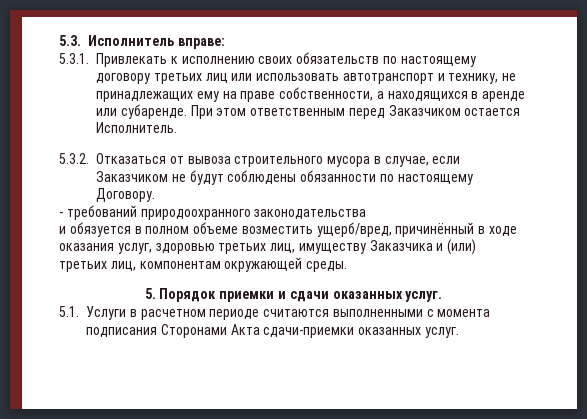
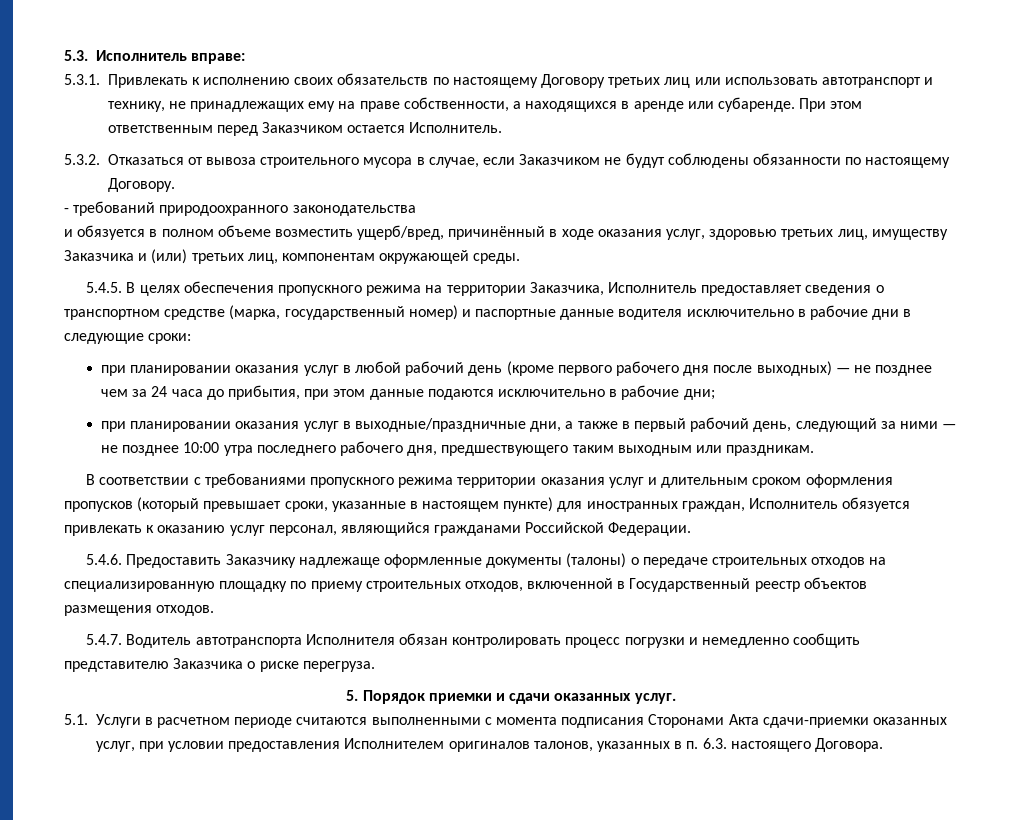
- 5.3.1. Привлекать к исполнению своих обязательств по настоящему договору третьих лиц или использовать автотранспорт и технику, не принадлежащих ему на праве собственности, а находящихся в аренде или субаренде.
+ 5.3.1. Привлекать к исполнению своих обязательств по настоящему Договору третьих лиц или использовать автотранспорт и технику, не принадлежащих ему на праве собственности, а находящихся в аренде или субаренде.
+ 5.4.5. В целях обеспечения пропускного режима на территории Заказчика, Исполнитель предоставляет сведения о транспортном средстве (марка, государственный номер) и паспортные данные водителя исключительно в рабочие дни в следующие сроки:
+ при планировании оказания услуг в любой рабочий день (кроме первого рабочего дня после выходных) — не позднее чем за 24 часа до прибытия, при этом данные подаются исключительно в рабочие дни;
+ при планировании оказания услуг в выходные/праздничные дни, а также в первый рабочий день, следующий за ними — не позднее 10:00 утра последнего рабочего дня, предшествующего таким выходным или праздникам.
+ В соответствии с требованиями пропускного режима территории оказания услуг и длительным сроком оформления пропусков (который превышает сроки, указанные в настоящем пункте) для иностранных граждан, Исполнитель обязуется привлекать к оказанию услуг персонал, являющийся гражданами Российской Федерации.
+ 5.4.6. Предоставить Заказчику надлежаще оформленные документы (талоны) о передаче строительных отходов на специализированную площадку по приему строительных отходов, включенной в Государственный реестр объектов размещения отходов.
+ 5.4.7. Водитель автотранспорта Исполнителя обязан контролировать процесс погрузки и немедленно сообщить представителю Заказчика о риске перегруза.
- 5.1. Услуги в расчетном периоде считаются выполненными с момента подписания Сторонами Акта сдачи-приемки оказанных услуг.
+ 5.1. Услуги в расчетном периоде считаются выполненными с момента подписания Сторонами Акта сдачи-приемки оказанных услуг, при условии предоставления Исполнителем оригиналов талонов, указанных в п. 6.3. настоящего Договора.

